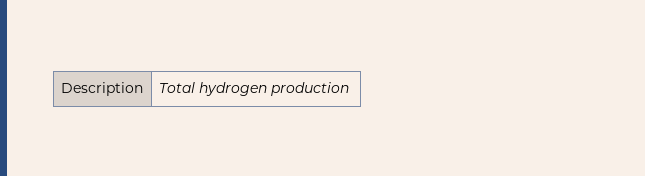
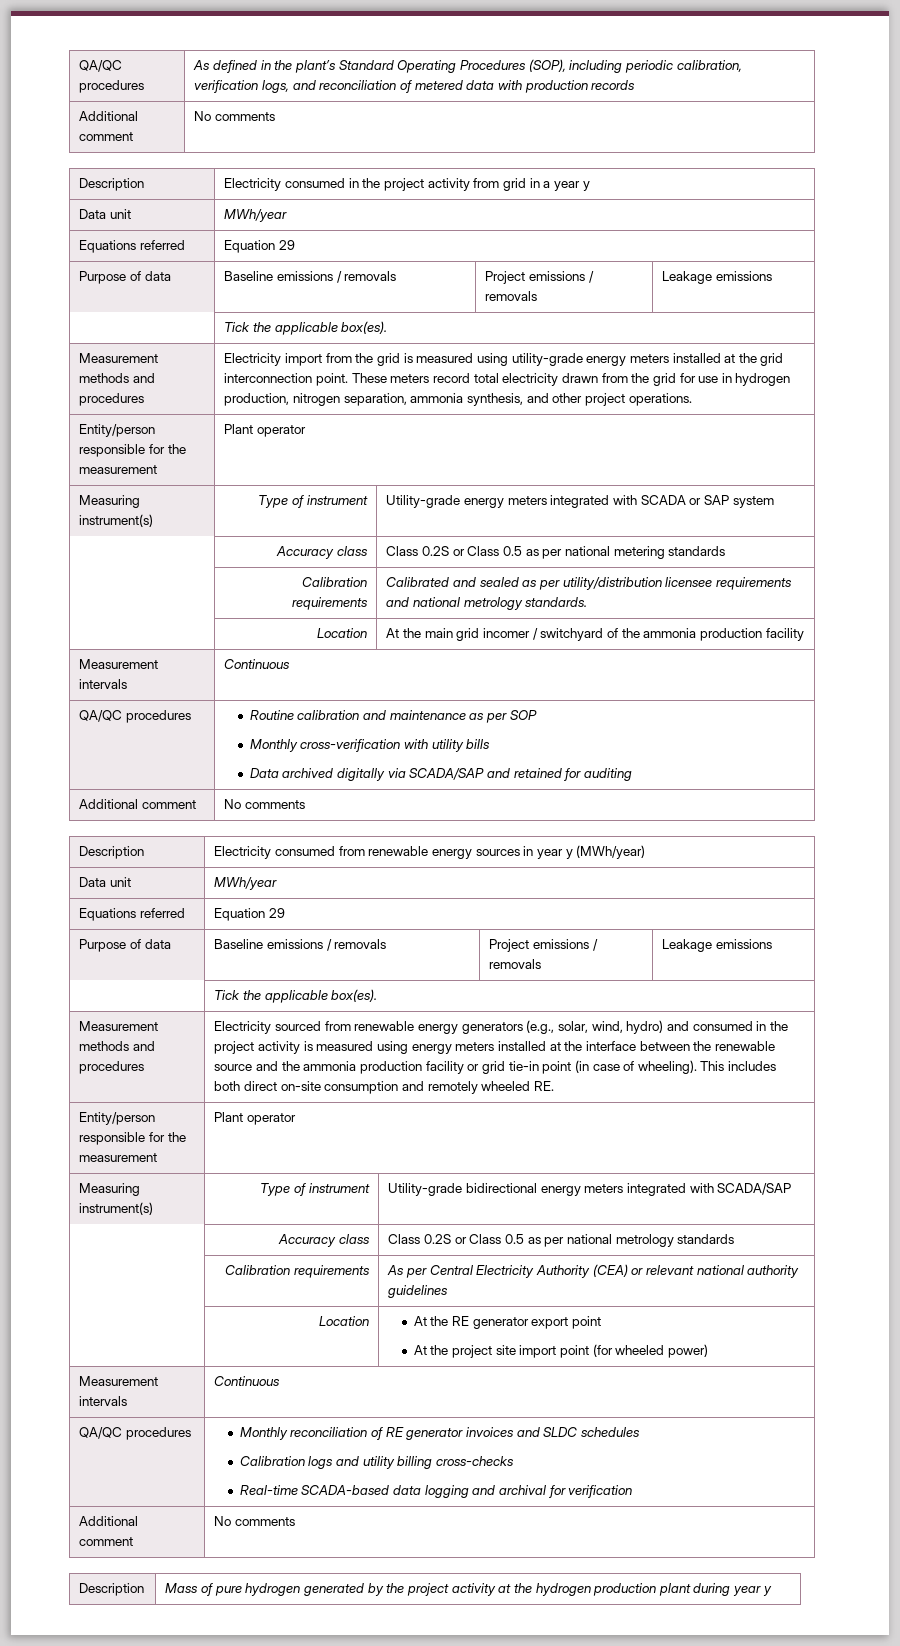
- Description | Total hydrogen production
+ QA/QC procedures | As defined in the plant’s Standard Operating Procedures (SOP), including periodic calibration, verification logs, and reconciliation of metered data with production records
+ Additional comment | No comments
+ Description | Electricity consumed in the project activity from grid in a year y
+ Data unit | MWh/year
+ Equations referred | Equation 29
+ Purpose of data | Baseline emissions / removals | Project emissions / removals | Leakage emissions
+ | Tick the applicable box(es).
+ Measurement methods and procedures | Electricity import from the grid is measured using utility-grade energy meters installed at the grid interconnection point. These meters record total electricity drawn from the grid for use in hydrogen production, nitrogen separation, ammonia synthesis, and other project operations.
+ Entity/person responsible for the measurement | Plant operator
+ Measuring instrument(s) | Type of instrument | Utility-grade energy meters integrated with SCADA or SAP system
+ | Accuracy class | Class 0.2S or Class 0.5 as per national metering standards
+ | Calibration requirements | Calibrated and sealed as per utility/distribution licensee requirements and national metrology standards.
+ | Location | At the main grid incomer / switchyard of the ammonia production facility
+ Measurement intervals | Continuous
+ QA/QC procedures | Routine calibration and maintenance as per SOP
+ Monthly cross-verification with utility bills
+ Data archived digitally via SCADA/SAP and retained for auditing
+ Additional comment | No comments
+ Description | Electricity consumed from renewable energy sources in year y (MWh/year)
+ Data unit | MWh/year
+ Equations referred | Equation 29
+ Purpose of data | Baseline emissions / removals | Project emissions / removals | Leakage emissions
+ | Tick the applicable box(es).
+ Measurement methods and procedures | Electricity sourced from renewable energy generators (e.g., solar, wind, hydro) and consumed in the project activity is measured using energy meters installed at the interface between the renewable source and the ammonia production facility or grid tie-in point (in case of wheeling). This includes both direct on-site consumption and remotely wheeled RE.
+ Entity/person responsible for the measurement | Plant operator
+ Measuring instrument(s) | Type of instrument | Utility-grade bidirectional energy meters integrated with SCADA/SAP
+ | Accuracy class | Class 0.2S or Class 0.5 as per national metrology standards
+ | Calibration requirements | As per Central Electricity Authority (CEA) or relevant national authority guidelines
+ | Location | At the RE generator export point
+ At the project site import point (for wheeled power)
+ Measurement intervals | Continuous
+ QA/QC procedures | Monthly reconciliation of RE generator invoices and SLDC schedules
+ Calibration logs and utility billing cross-checks
+ Real-time SCADA-based data logging and archival for verification
+ Additional comment | No comments
+ Description | Mass of pure hydrogen generated by the project activity at the hydrogen production plant during year y

